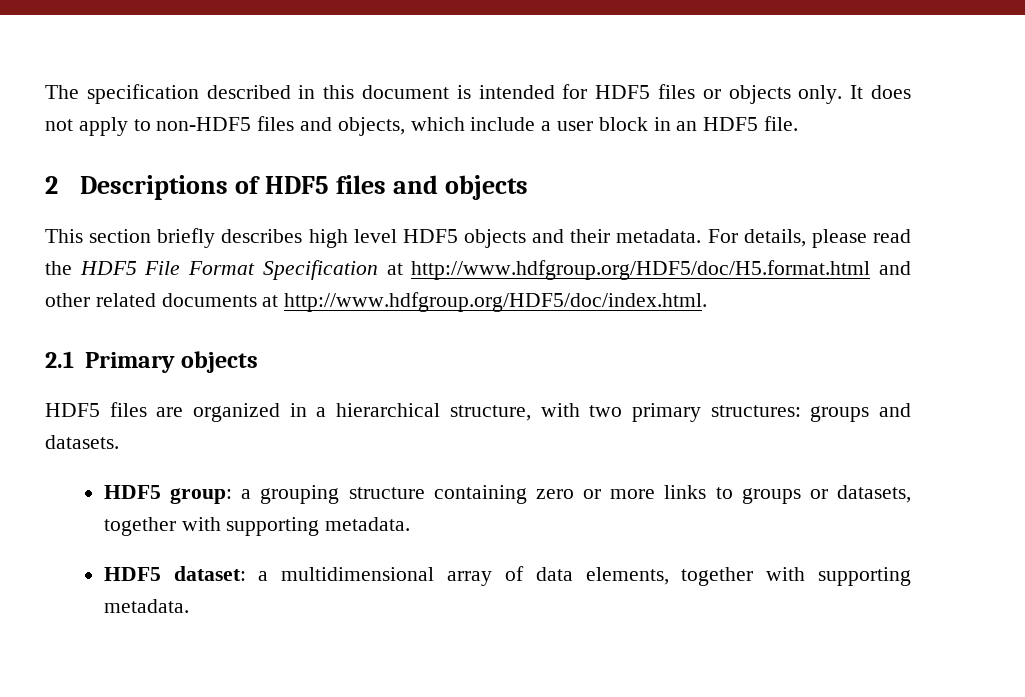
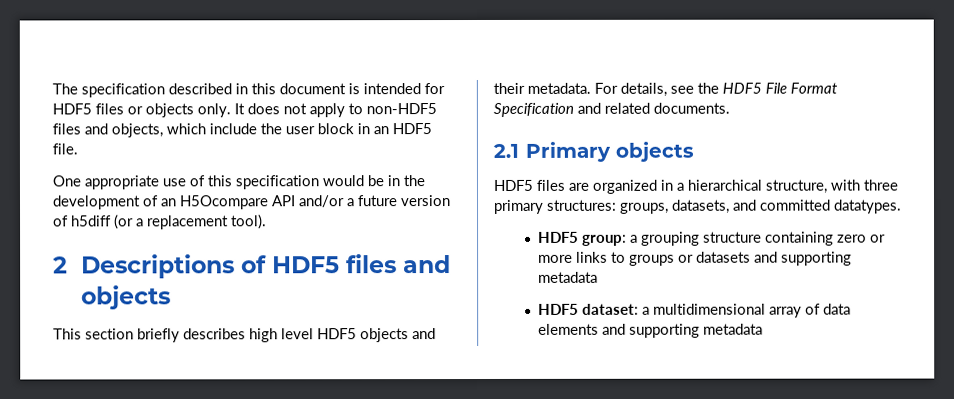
- It does not apply to non-HDF5 files and objects, which include a user block in an HDF5 file.
+ It does not apply to non-HDF5 files and objects, which include the user block in an HDF5 file.
+ One appropriate use of this specification would be in the development of an H5Ocompare API and/or a future version of h5diff (or a replacement tool).
- For details, please read the HDF5 File Format Specification at http://www.hdfgroup.org/HDF5/doc/H5.format.html and other related documents at http://www.hdfgroup.org/HDF5/doc/index.html.
+ For details, see the HDF5 File Format Specification and related documents.
- HDF5 files are organized in a hierarchical structure, with two primary structures: groups and datasets.
+ HDF5 files are organized in a hierarchical structure, with three primary structures: groups, datasets, and committed datatypes.
- HDF5 group: a grouping structure containing zero or more links to groups or datasets, together with supporting metadata.
+ HDF5 group: a grouping structure containing zero or more links to groups or datasets and supporting metadata
- HDF5 dataset: a multidimensional array of data elements, together with supporting metadata.
+ HDF5 dataset: a multidimensional array of data elements and supporting metadata

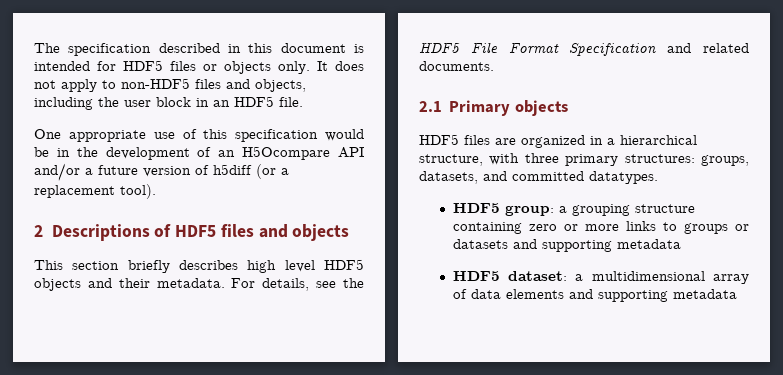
- It does not apply to non-HDF5 files and objects, which include the user block in an HDF5 file.
+ It does not apply to non-HDF5 files and objects, including the user block in an HDF5 file.

